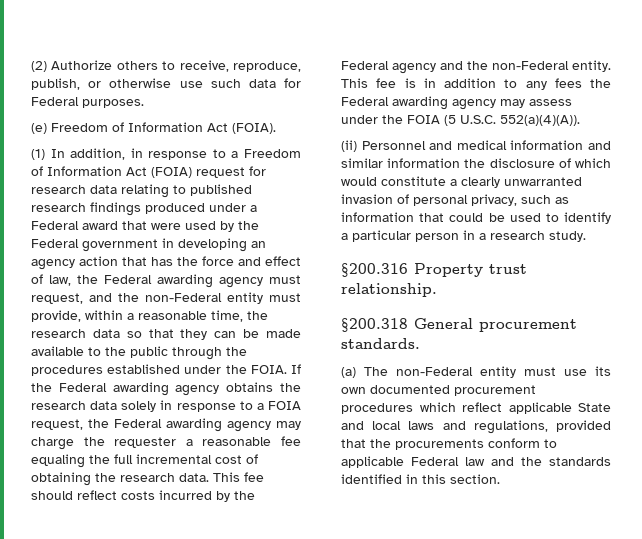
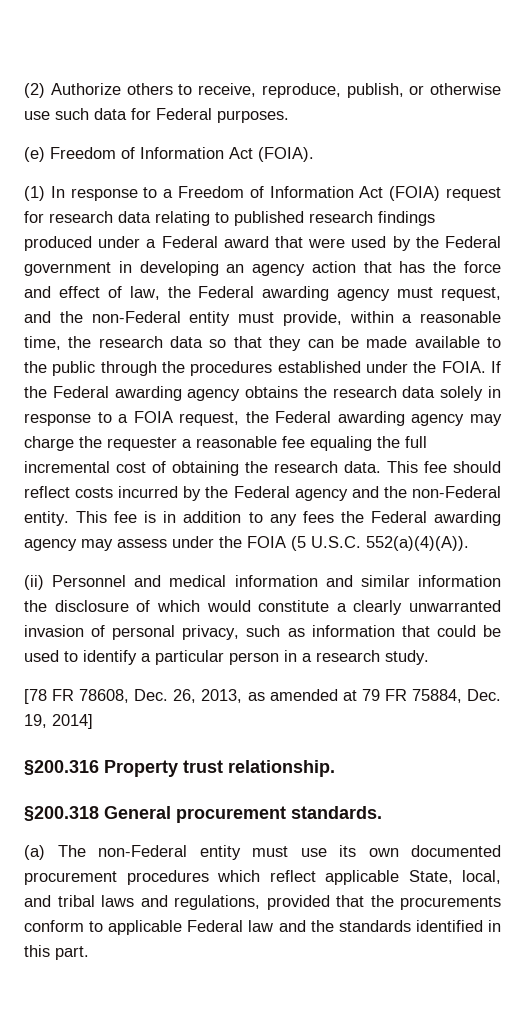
- (1) In addition, in response to a Freedom of Information Act (FOIA) request for research data relating to published research findings produced under a Federal award that were used by the Federal government in developing an agency action that has the force and effect of law, the Federal awarding agency must request, and the non-Federal entity must provide, within a reasonable time, the research data so that they can be made available to the public through the procedures established under the FOIA.
+ (1) In response to a Freedom of Information Act (FOIA) request for research data relating to published research findings produced under a Federal award that were used by the Federal government in developing an agency action that has the force and effect of law, the Federal awarding agency must request, and the non-Federal entity must provide, within a reasonable time, the research data so that they can be made available to the public through the procedures established under the FOIA.
+ [78 FR 78608, Dec. 26, 2013, as amended at 79 FR 75884, Dec. 19, 2014]
- (a) The non-Federal entity must use its own documented procurement procedures which reflect applicable State and local laws and regulations, provided that the procurements conform to applicable Federal law and the standards identified in this section.
+ (a) The non-Federal entity must use its own documented procurement procedures which reflect applicable State, local, and tribal laws and regulations, provided that the procurements conform to applicable Federal law and the standards identified in this part.

